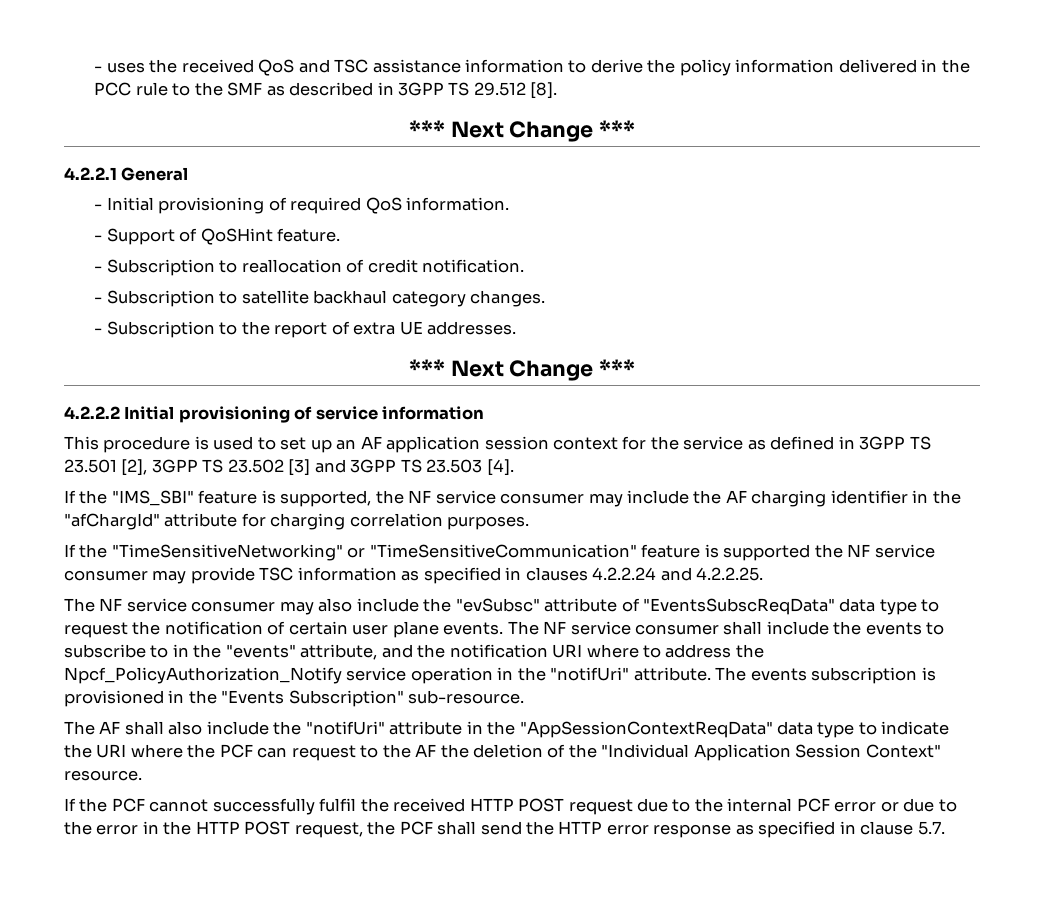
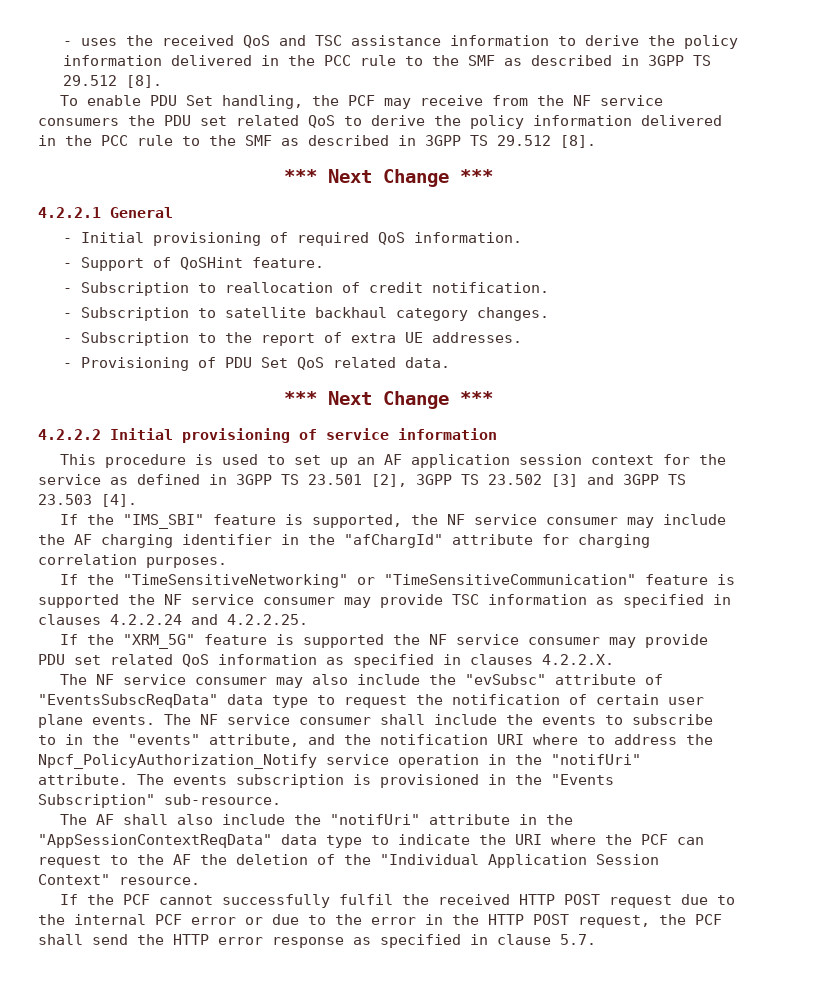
+ To enable PDU Set handling, the PCF may receive from the NF service consumers the PDU set related QoS to derive the policy information delivered in the PCC rule to the SMF as described in 3GPP TS 29.512 [8].
+ - Provisioning of PDU Set QoS related data.
+ If the "XRM_5G" feature is supported the NF service consumer may provide PDU set related QoS information as specified in clauses 4.2.2.X.

